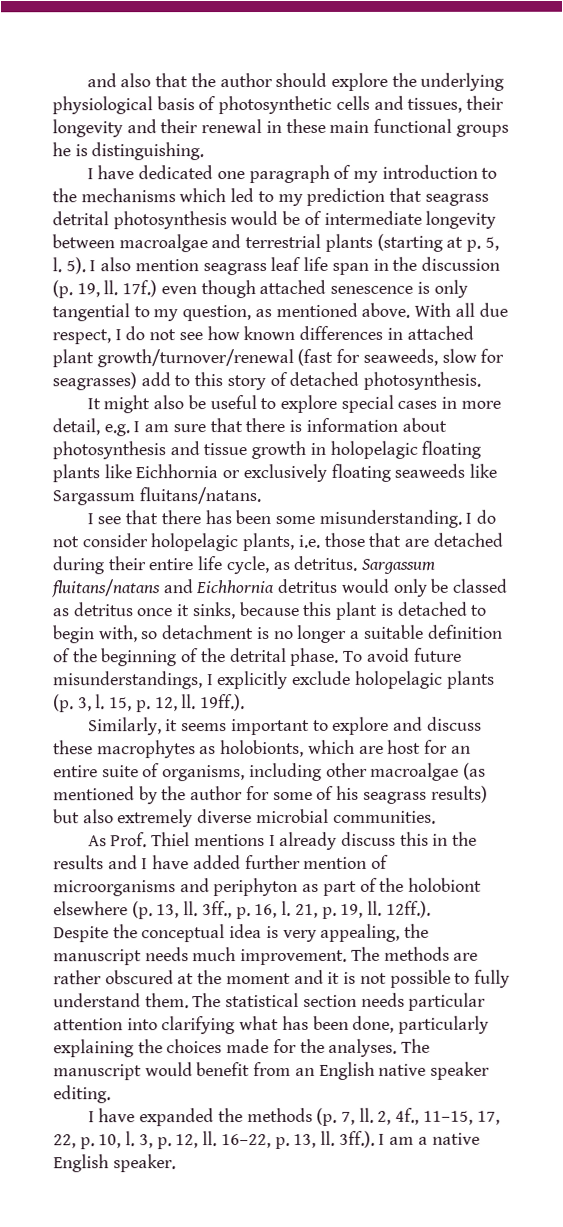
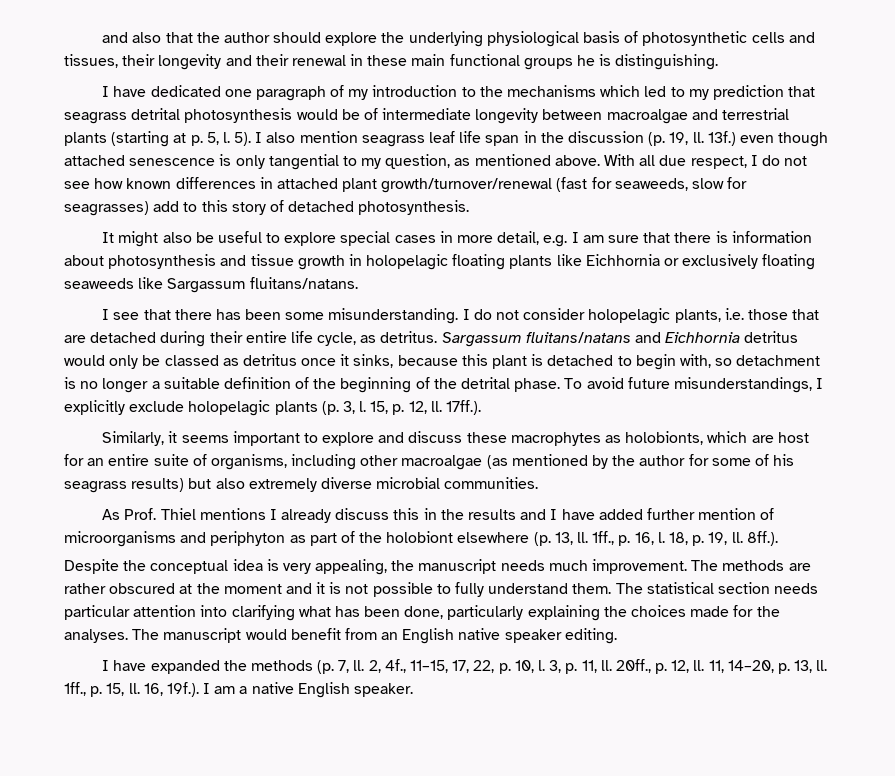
- 17f.) even though attached senescence is only tangential to my question, as mentioned above.
+ 13f.) even though attached senescence is only tangential to my question, as mentioned above.
- 19ff.).
+ 17ff.).
- 3ff., p. 16, l.
+ 1ff., p. 16, l.
- 21, p. 19, ll.
+ 18, p. 19, ll.
- 12ff.).
+ 8ff.).
- 3, p. 12, ll. 16–22, p. 13, ll. 3ff.). I am a native English speaker.
+ 3, p. 11, ll. 20ff., p. 12, ll. 11, 14–20, p. 13, ll. 1ff., p. 15, ll. 16, 19f.). I am a native English speaker.

